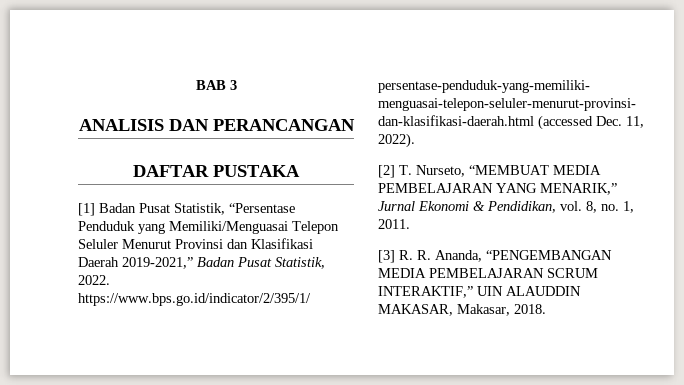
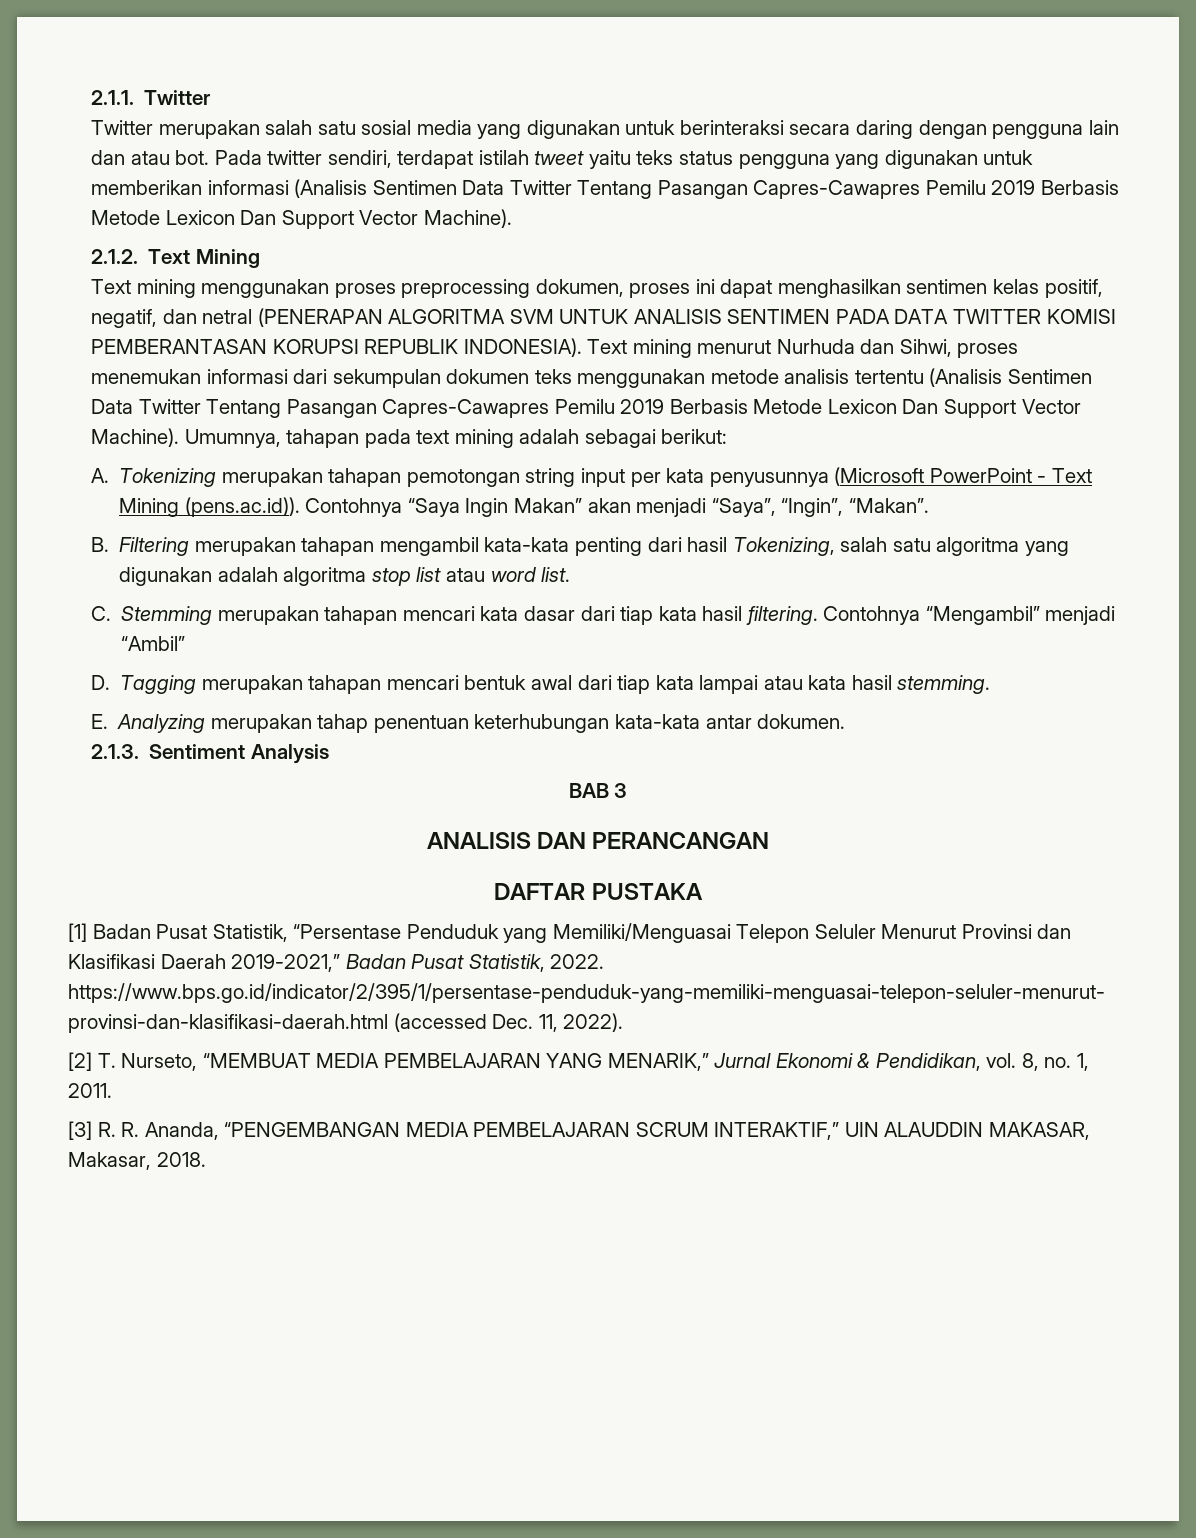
+ 2.1.1. Twitter
+ Twitter merupakan salah satu sosial media yang digunakan untuk berinteraksi secara daring dengan pengguna lain dan atau bot. Pada twitter sendiri, terdapat istilah tweet yaitu teks status pengguna yang digunakan untuk memberikan informasi (Analisis Sentimen Data Twitter Tentang Pasangan Capres-Cawapres Pemilu 2019 Berbasis Metode Lexicon Dan Support Vector Machine).
+ 2.1.2. Text Mining
+ Text mining menggunakan proses preprocessing dokumen, proses ini dapat menghasilkan sentimen kelas positif, negatif, dan netral (PENERAPAN ALGORITMA SVM UNTUK ANALISIS SENTIMEN PADA DATA TWITTER KOMISI PEMBERANTASAN KORUPSI REPUBLIK INDONESIA). Text mining menurut Nurhuda dan Sihwi, proses menemukan informasi dari sekumpulan dokumen teks menggunakan metode analisis tertentu (Analisis Sentimen Data Twitter Tentang Pasangan Capres-Cawapres Pemilu 2019 Berbasis Metode Lexicon Dan Support Vector Machine). Umumnya, tahapan pada text mining adalah sebagai berikut:
+ A. Tokenizing merupakan tahapan pemotongan string input per kata penyusunnya (Microsoft PowerPoint - Text Mining (pens.ac.id)). Contohnya “Saya Ingin Makan” akan menjadi “Saya”, “Ingin”, “Makan”.
+ B. Filtering merupakan tahapan mengambil kata-kata penting dari hasil Tokenizing, salah satu algoritma yang digunakan adalah algoritma stop list atau word list.
+ C. Stemming merupakan tahapan mencari kata dasar dari tiap kata hasil filtering. Contohnya “Mengambil” menjadi “Ambil”
+ D. Tagging merupakan tahapan mencari bentuk awal dari tiap kata lampai atau kata hasil stemming.
+ E. Analyzing merupakan tahap penentuan keterhubungan kata-kata antar dokumen.
+ 2.1.3. Sentiment Analysis

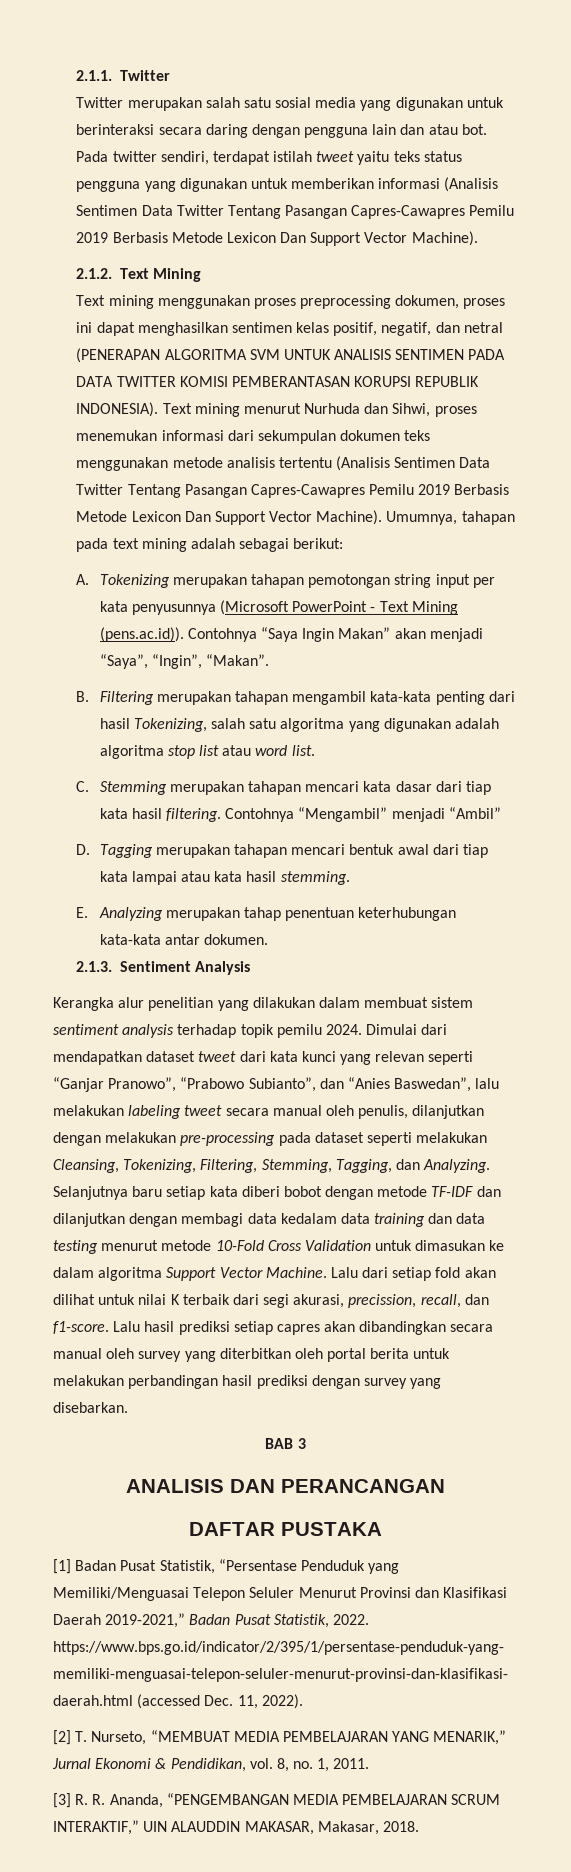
+ Kerangka alur penelitian yang dilakukan dalam membuat sistem sentiment analysis terhadap topik pemilu 2024. Dimulai dari mendapatkan dataset tweet dari kata kunci yang relevan seperti “Ganjar Pranowo”, “Prabowo Subianto”, dan “Anies Baswedan”, lalu melakukan labeling tweet secara manual oleh penulis, dilanjutkan dengan melakukan pre-processing pada dataset seperti melakukan Cleansing, Tokenizing, Filtering, Stemming, Tagging, dan Analyzing. Selanjutnya baru setiap kata diberi bobot dengan metode TF-IDF dan dilanjutkan dengan membagi data kedalam data training dan data testing menurut metode 10-Fold Cross Validation untuk dimasukan ke dalam algoritma Support Vector Machine. Lalu dari setiap fold akan dilihat untuk nilai K terbaik dari segi akurasi, precission, recall, dan f1-score. Lalu hasil prediksi setiap capres akan dibandingkan secara manual oleh survey yang diterbitkan oleh portal berita untuk melakukan perbandingan hasil prediksi dengan survey yang disebarkan.

